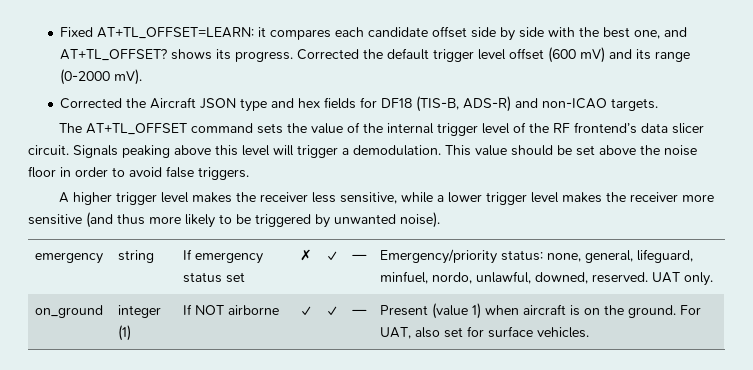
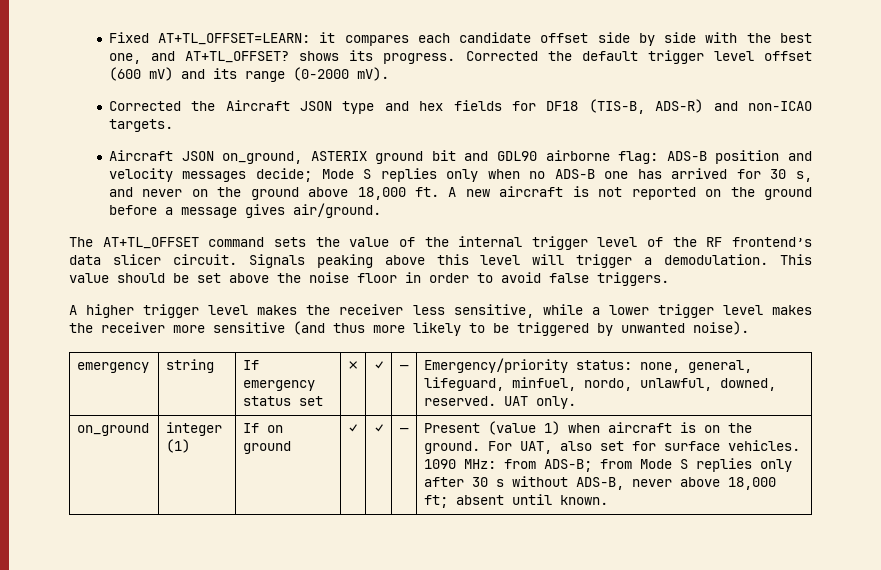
+ Aircraft JSON on_ground, ASTERIX ground bit and GDL90 airborne flag: ADS-B position and velocity messages decide; Mode S replies only when no ADS-B one has arrived for 30 s, and never on the ground above 18,000 ft. A new aircraft is not reported on the ground before a message gives air/ground.
- If NOT airborne
+ If on ground
+ 1090 MHz: from ADS-B; from Mode S replies only after 30 s without ADS-B, never above 18,000 ft; absent until known.

